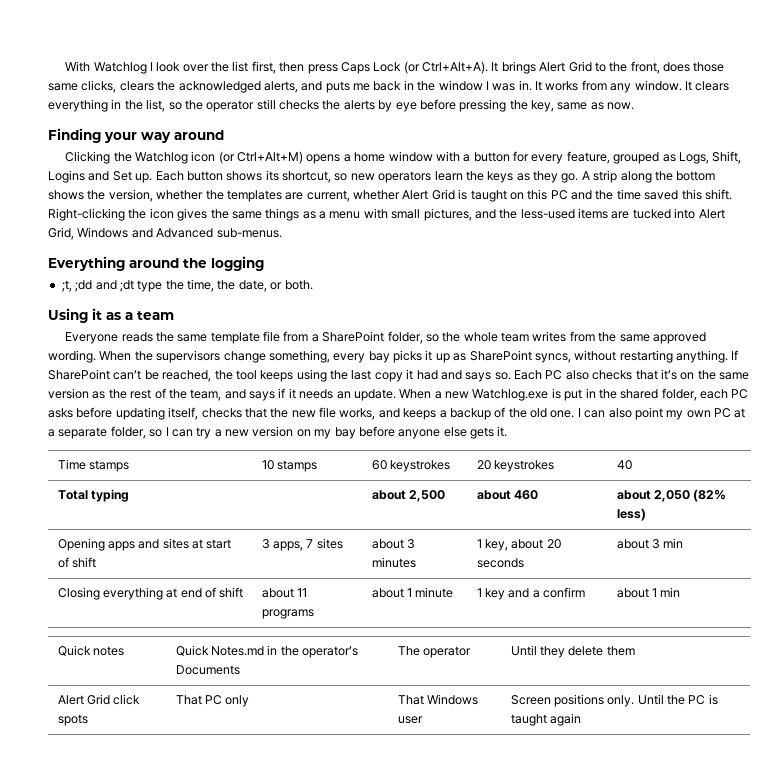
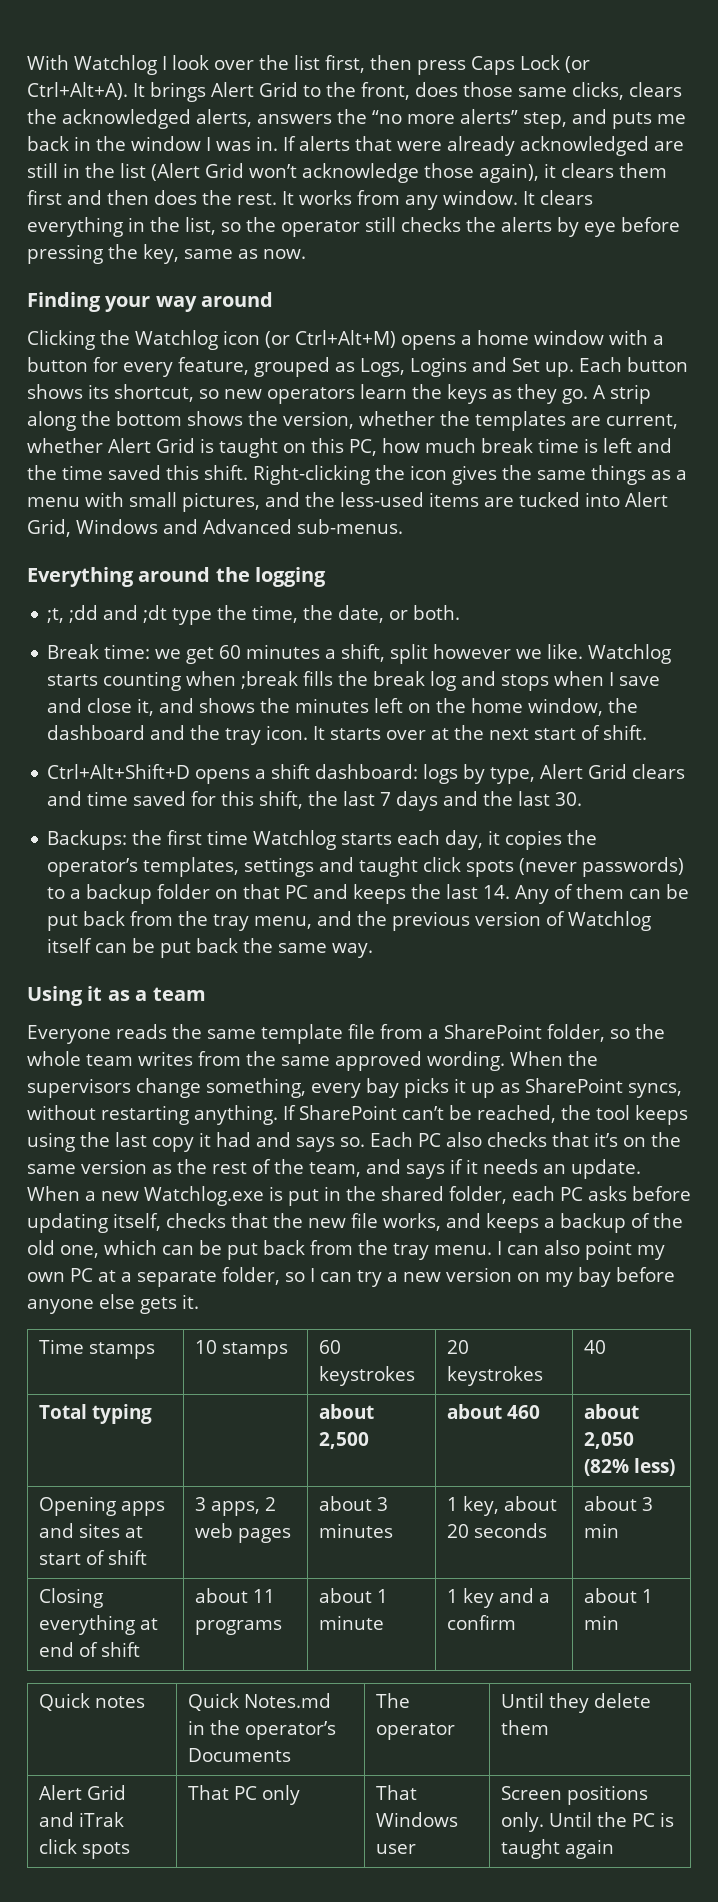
- It brings Alert Grid to the front, does those same clicks, clears the acknowledged alerts, and puts me back in the window I was in.
+ It brings Alert Grid to the front, does those same clicks, clears the acknowledged alerts, answers the “no more alerts” step, and puts me back in the window I was in.
+ If alerts that were already acknowledged are still in the list (Alert Grid won’t acknowledge those again), it clears them first and then does the rest.
- Clicking the Watchlog icon (or Ctrl+Alt+M) opens a home window with a button for every feature, grouped as Logs, Shift, Logins and Set up.
+ Clicking the Watchlog icon (or Ctrl+Alt+M) opens a home window with a button for every feature, grouped as Logs, Logins and Set up.
- A strip along the bottom shows the version, whether the templates are current, whether Alert Grid is taught on this PC and the time saved this shift.
+ A strip along the bottom shows the version, whether the templates are current, whether Alert Grid is taught on this PC, how much break time is left and the time saved this shift.
+ Break time: we get 60 minutes a shift, split however we like. Watchlog starts counting when ;break fills the break log and stops when I save and close it, and shows the minutes left on the home window, the dashboard and the tray icon. It starts over at the next start of shift.
+ Ctrl+Alt+Shift+D opens a shift dashboard: logs by type, Alert Grid clears and time saved for this shift, the last 7 days and the last 30.
+ Backups: the first time Watchlog starts each day, it copies the operator’s templates, settings and taught click spots (never passwords) to a backup folder on that PC and keeps the last 14. Any of them can be put back from the tray menu, and the previous version of Watchlog itself can be put back the same way.
- When a new Watchlog.exe is put in the shared folder, each PC asks before updating itself, checks that the new file works, and keeps a backup of the old one.
+ When a new Watchlog.exe is put in the shared folder, each PC asks before updating itself, checks that the new file works, and keeps a backup of the old one, which can be put back from the tray menu.
- Opening apps and sites at start of shift | 3 apps, 7 sites | about 3 minutes | 1 key, about 20 seconds | about 3 min
+ Opening apps and sites at start of shift | 3 apps, 2 web pages | about 3 minutes | 1 key, about 20 seconds | about 3 min
- Alert Grid click spots | That PC only | That Windows user | Screen positions only. Until the PC is taught again
+ Alert Grid and iTrak click spots | That PC only | That Windows user | Screen positions only. Until the PC is taught again

